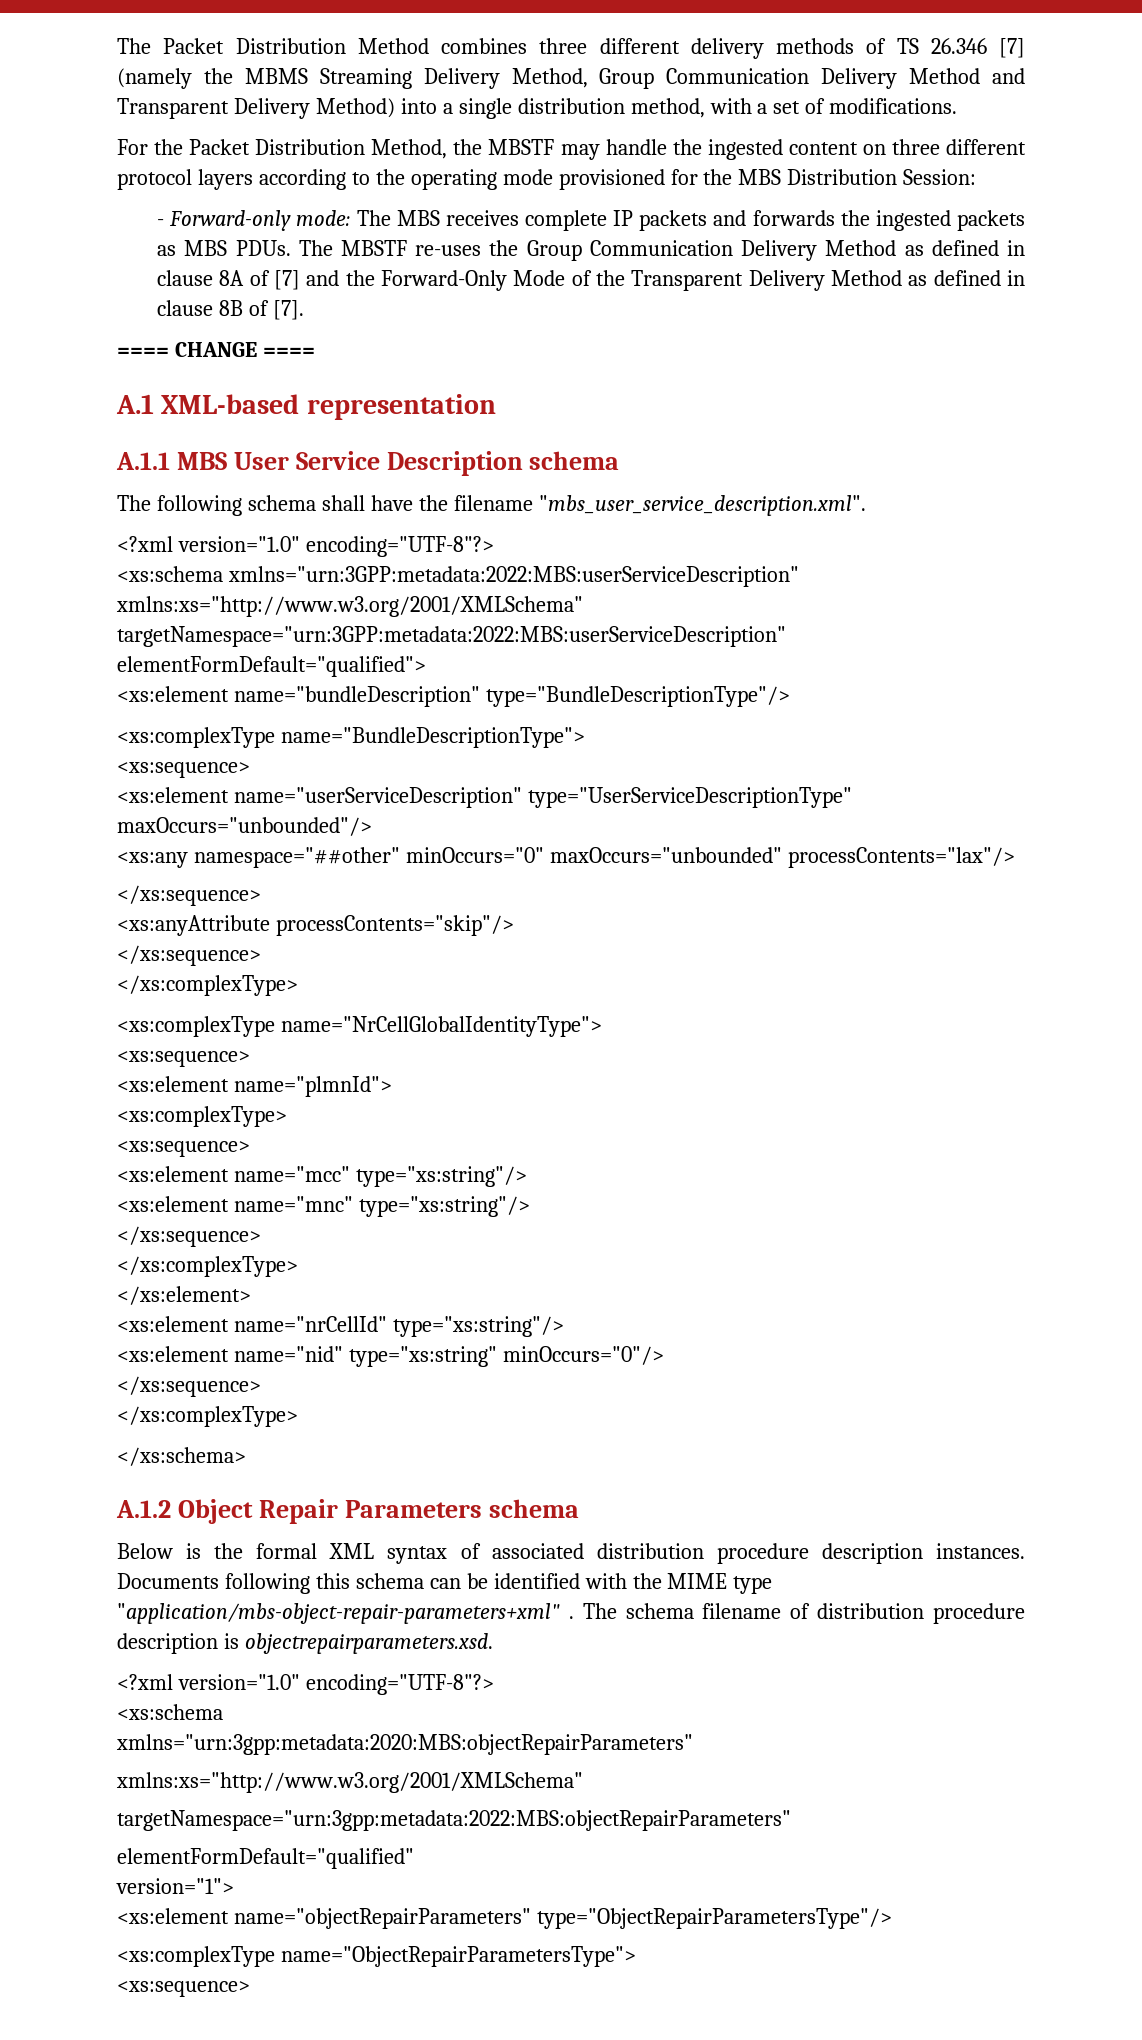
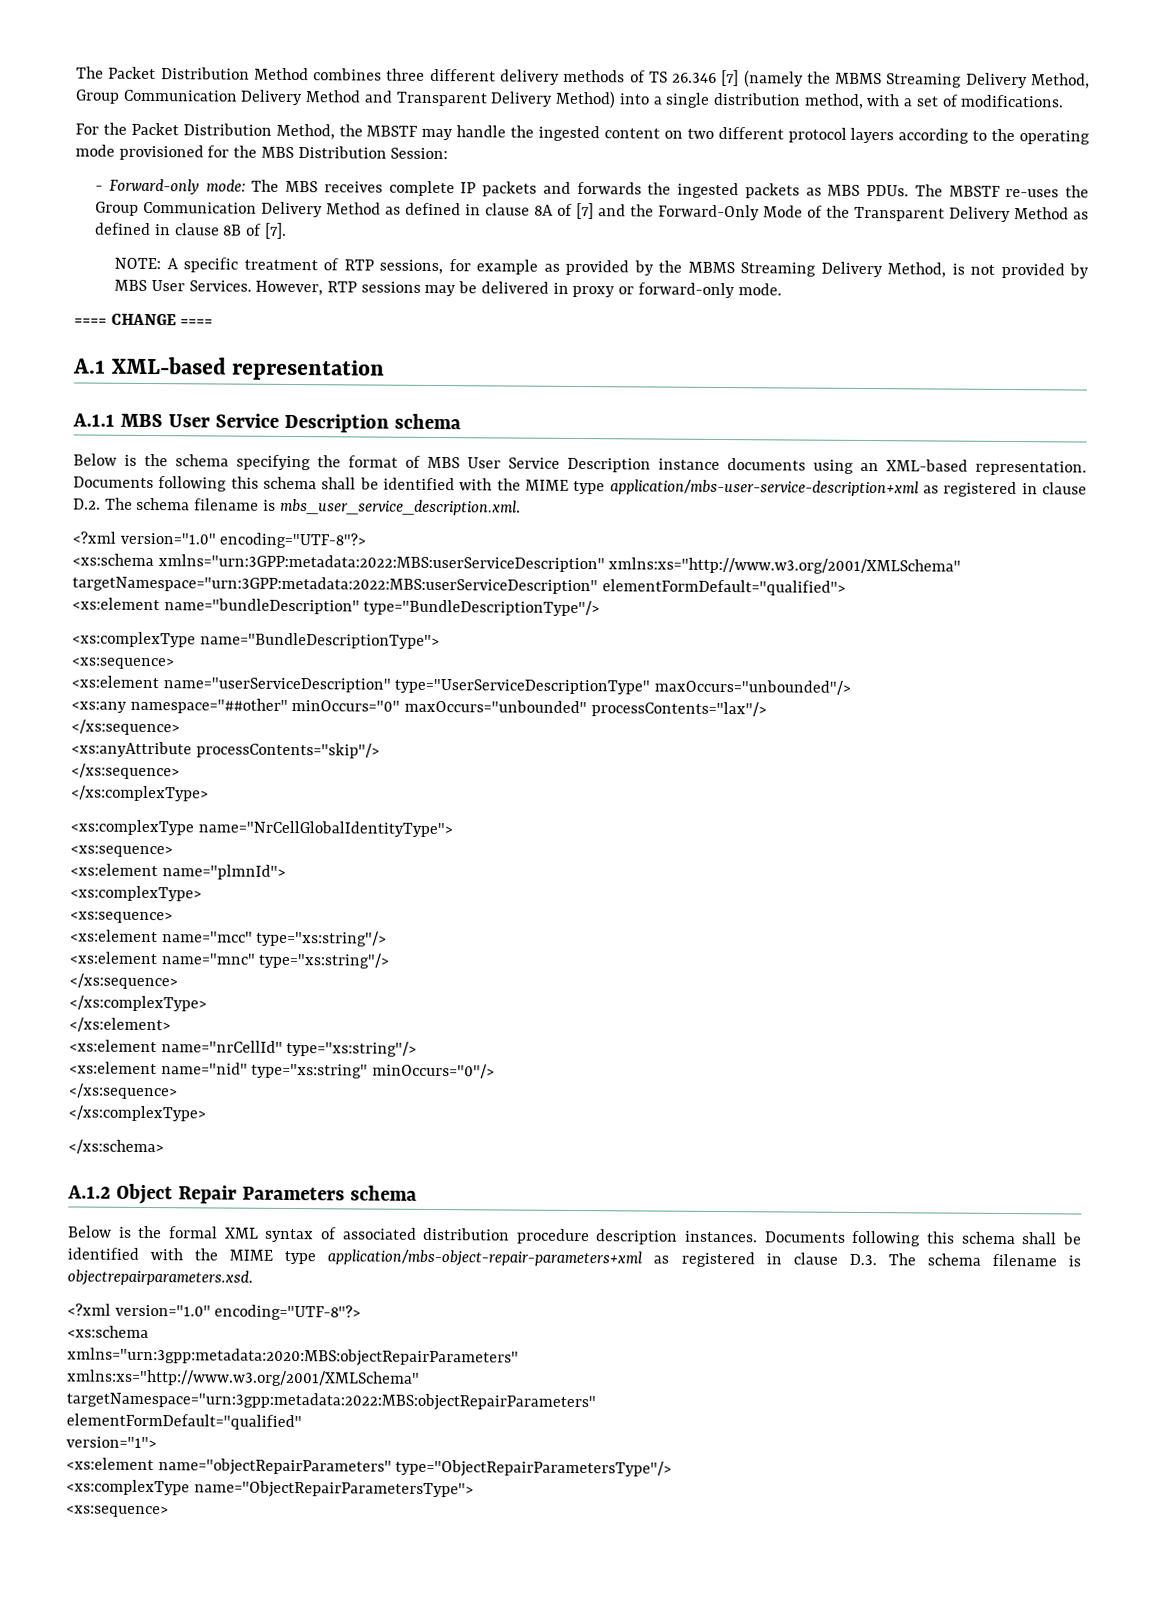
- For the Packet Distribution Method, the MBSTF may handle the ingested content on three different protocol layers according to the operating mode provisioned for the MBS Distribution Session:
+ For the Packet Distribution Method, the MBSTF may handle the ingested content on two different protocol layers according to the operating mode provisioned for the MBS Distribution Session:
+ NOTE: A specific treatment of RTP sessions, for example as provided by the MBMS Streaming Delivery Method, is not provided by MBS User Services. However, RTP sessions may be delivered in proxy or forward-only mode.
- The following schema shall have the filename "mbs_user_service_description.xml".
+ Below is the schema specifying the format of MBS User Service Description instance documents using an XML-based representation. Documents following this schema shall be identified with the MIME type application/mbs-user-service-description+xml as registered in clause D.2. The schema filename is mbs_user_service_description.xml.
- Documents following this schema can be identified with the MIME type "application/mbs-object-repair-parameters+xml" . The schema filename of distribution procedure description is objectrepairparameters.xsd.
+ Documents following this schema shall be identified with the MIME type application/mbs-object-repair-parameters+xml as registered in clause D.3. The schema filename is objectrepairparameters.xsd.

